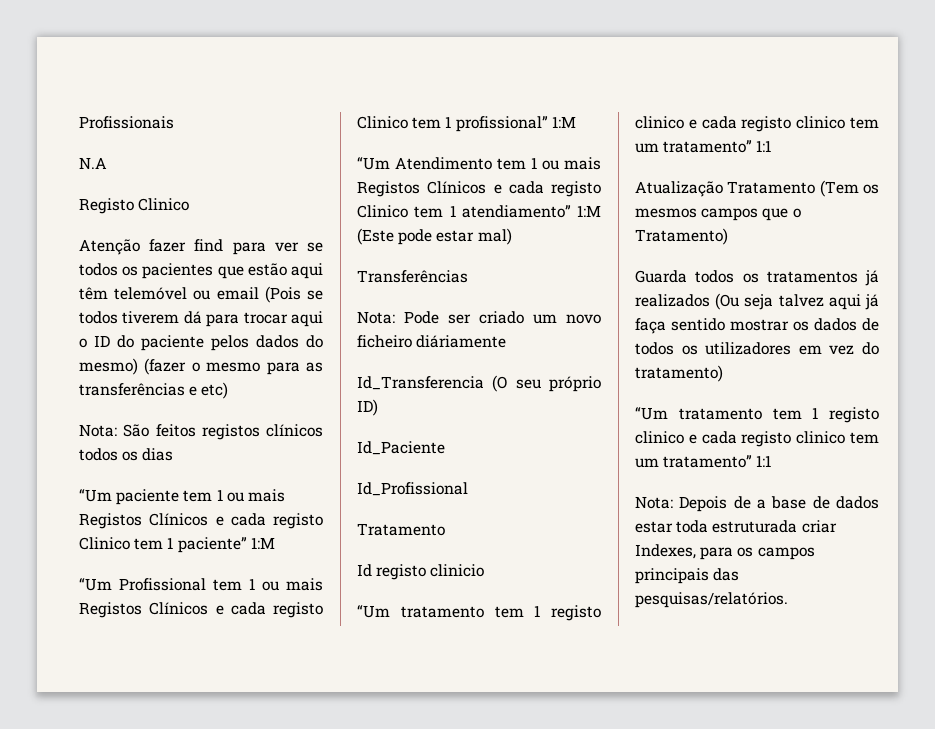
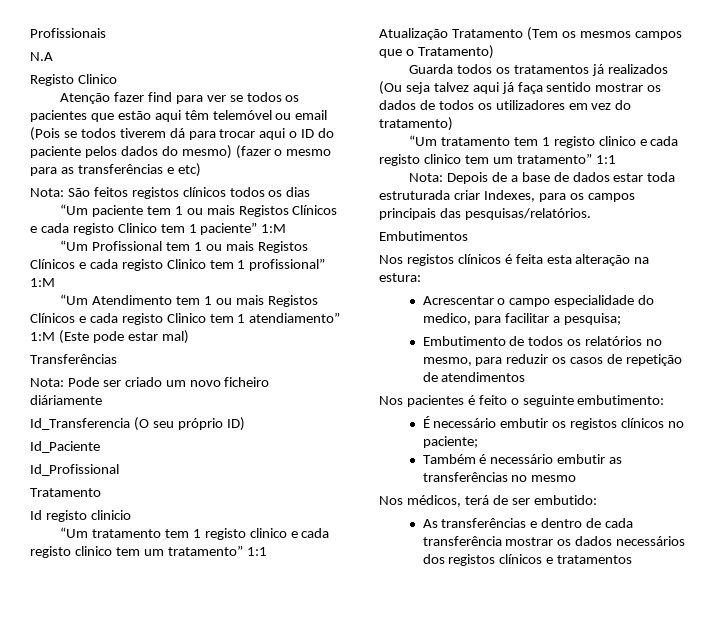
+ Embutimentos
+ Nos registos clínicos é feita esta alteração na estura:
+ Acrescentar o campo especialidade do medico, para facilitar a pesquisa;
+ Embutimento de todos os relatórios no mesmo, para reduzir os casos de repetição de atendimentos
+ Nos pacientes é feito o seguinte embutimento:
+ É necessário embutir os registos clínicos no paciente;
+ Também é necessário embutir as transferências no mesmo
+ Nos médicos, terá de ser embutido:
+ As transferências e dentro de cada transferência mostrar os dados necessários dos registos clínicos e tratamentos

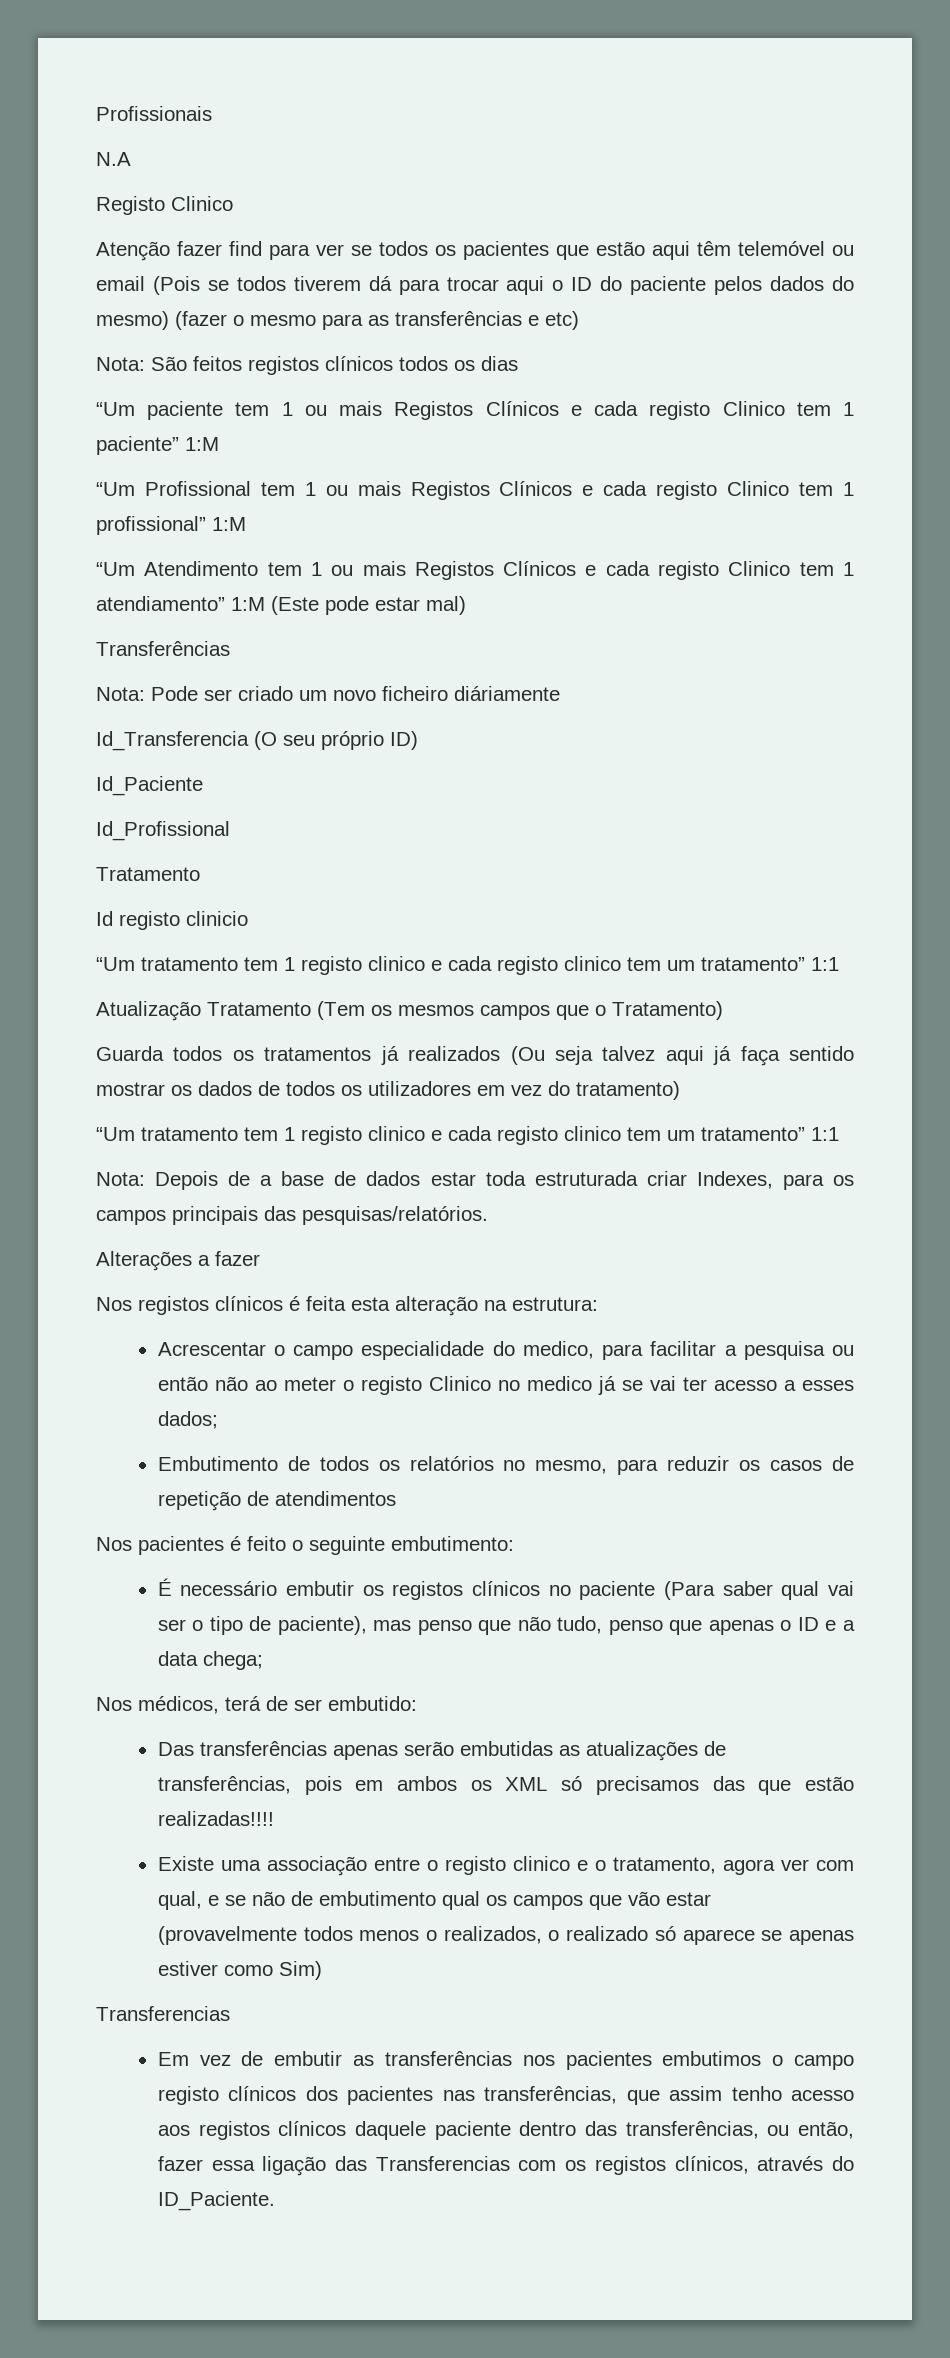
- Embutimentos
+ Alterações a fazer
- Nos registos clínicos é feita esta alteração na estura:
+ Nos registos clínicos é feita esta alteração na estrutura:
- Acrescentar o campo especialidade do medico, para facilitar a pesquisa;
+ Acrescentar o campo especialidade do medico, para facilitar a pesquisa ou então não ao meter o registo Clinico no medico já se vai ter acesso a esses dados;
- É necessário embutir os registos clínicos no paciente;
- Também é necessário embutir as transferências no mesmo
+ É necessário embutir os registos clínicos no paciente (Para saber qual vai ser o tipo de paciente), mas penso que não tudo, penso que apenas o ID e a data chega;
- As transferências e dentro de cada transferência mostrar os dados necessários dos registos clínicos e tratamentos
+ Das transferências apenas serão embutidas as atualizações de transferências, pois em ambos os XML só precisamos das que estão realizadas!!!!
+ Existe uma associação entre o registo clinico e o tratamento, agora ver com qual, e se não de embutimento qual os campos que vão estar (provavelmente todos menos o realizados, o realizado só aparece se apenas estiver como Sim)
+ Transferencias
+ Em vez de embutir as transferências nos pacientes embutimos o campo registo clínicos dos pacientes nas transferências, que assim tenho acesso aos registos clínicos daquele paciente dentro das transferências, ou então, fazer essa ligação das Transferencias com os registos clínicos, através do ID_Paciente.

